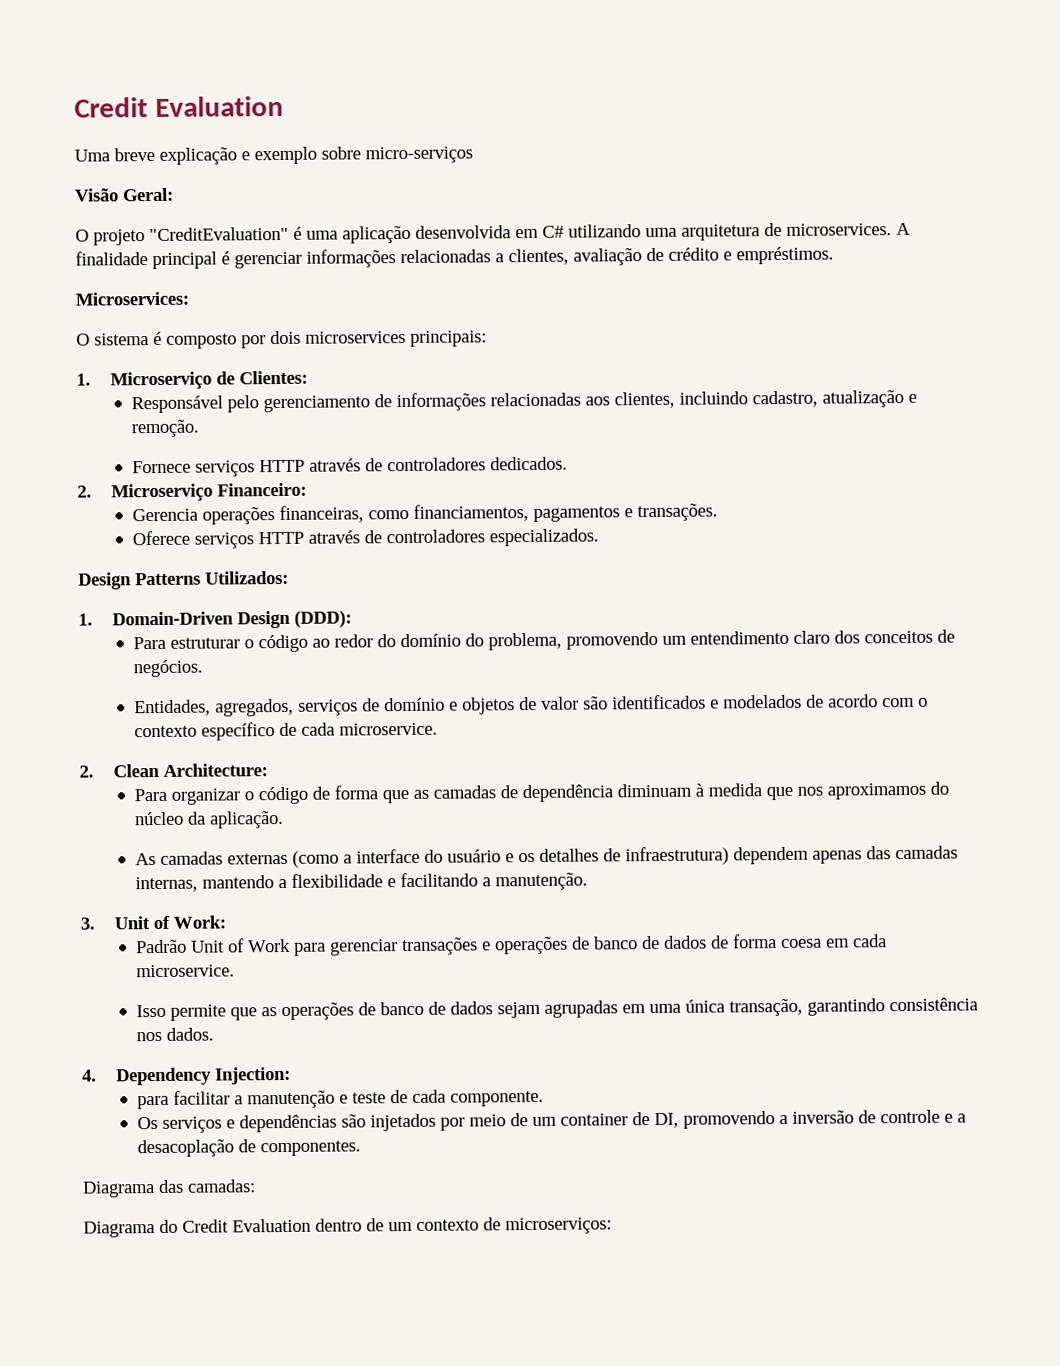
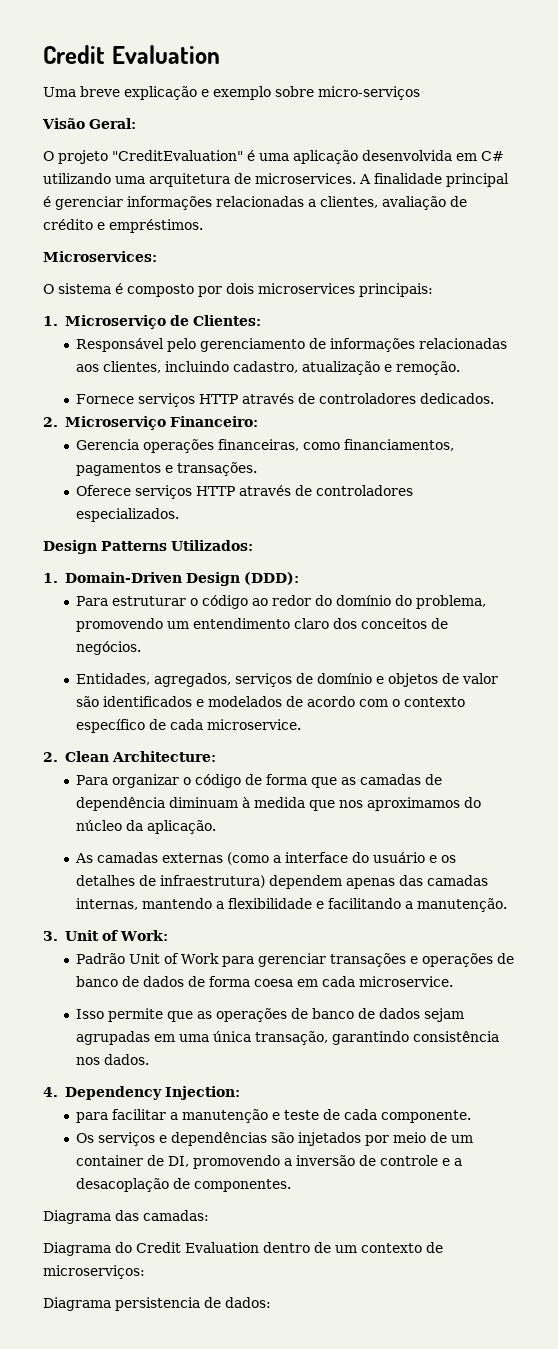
+ Diagrama persistencia de dados:

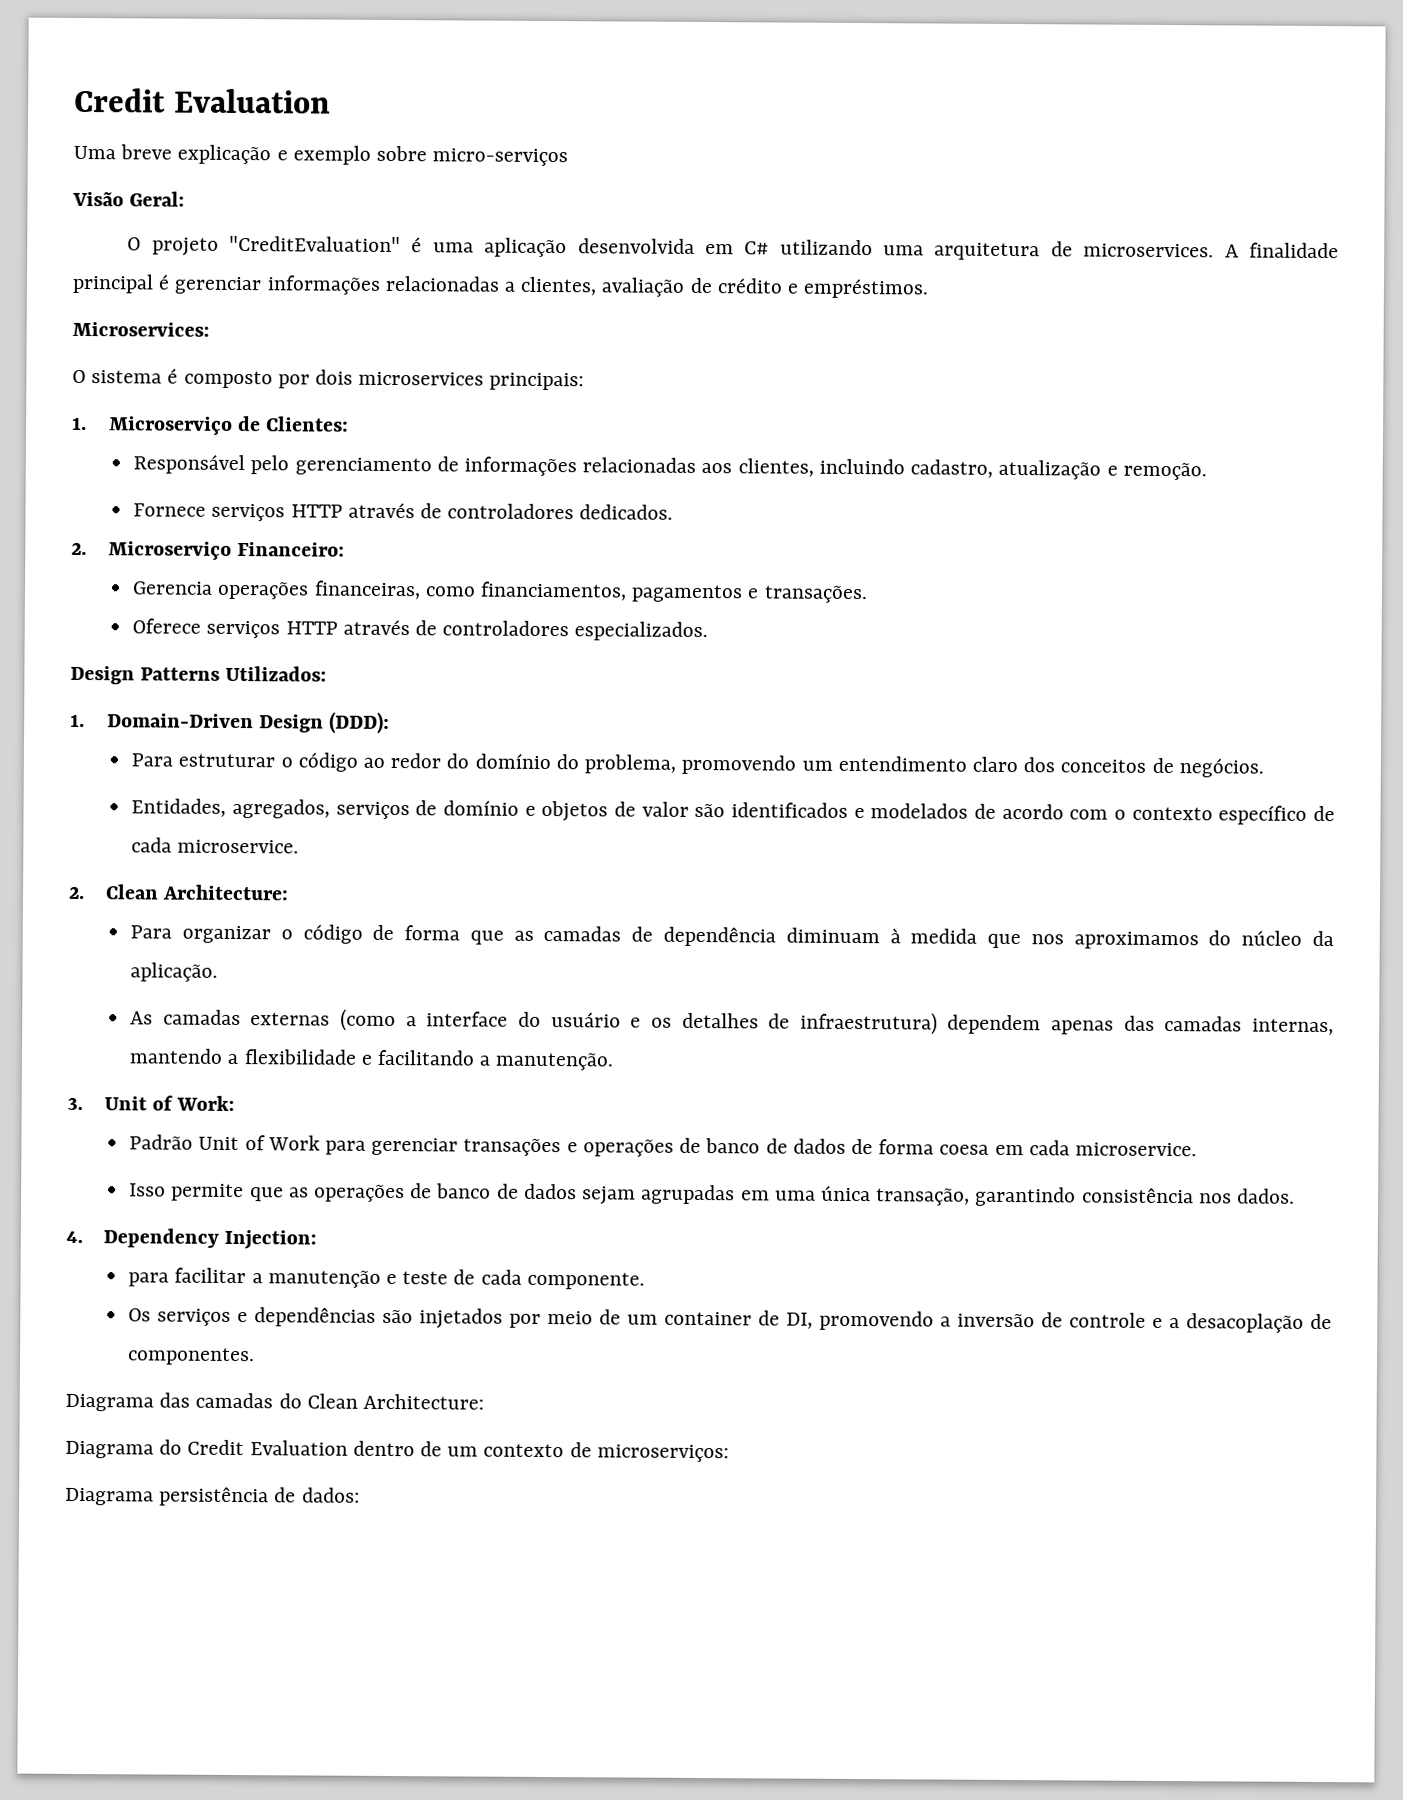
- Diagrama das camadas:
+ Diagrama das camadas do Clean Architecture:
- Diagrama persistencia de dados:
+ Diagrama persistência de dados:

